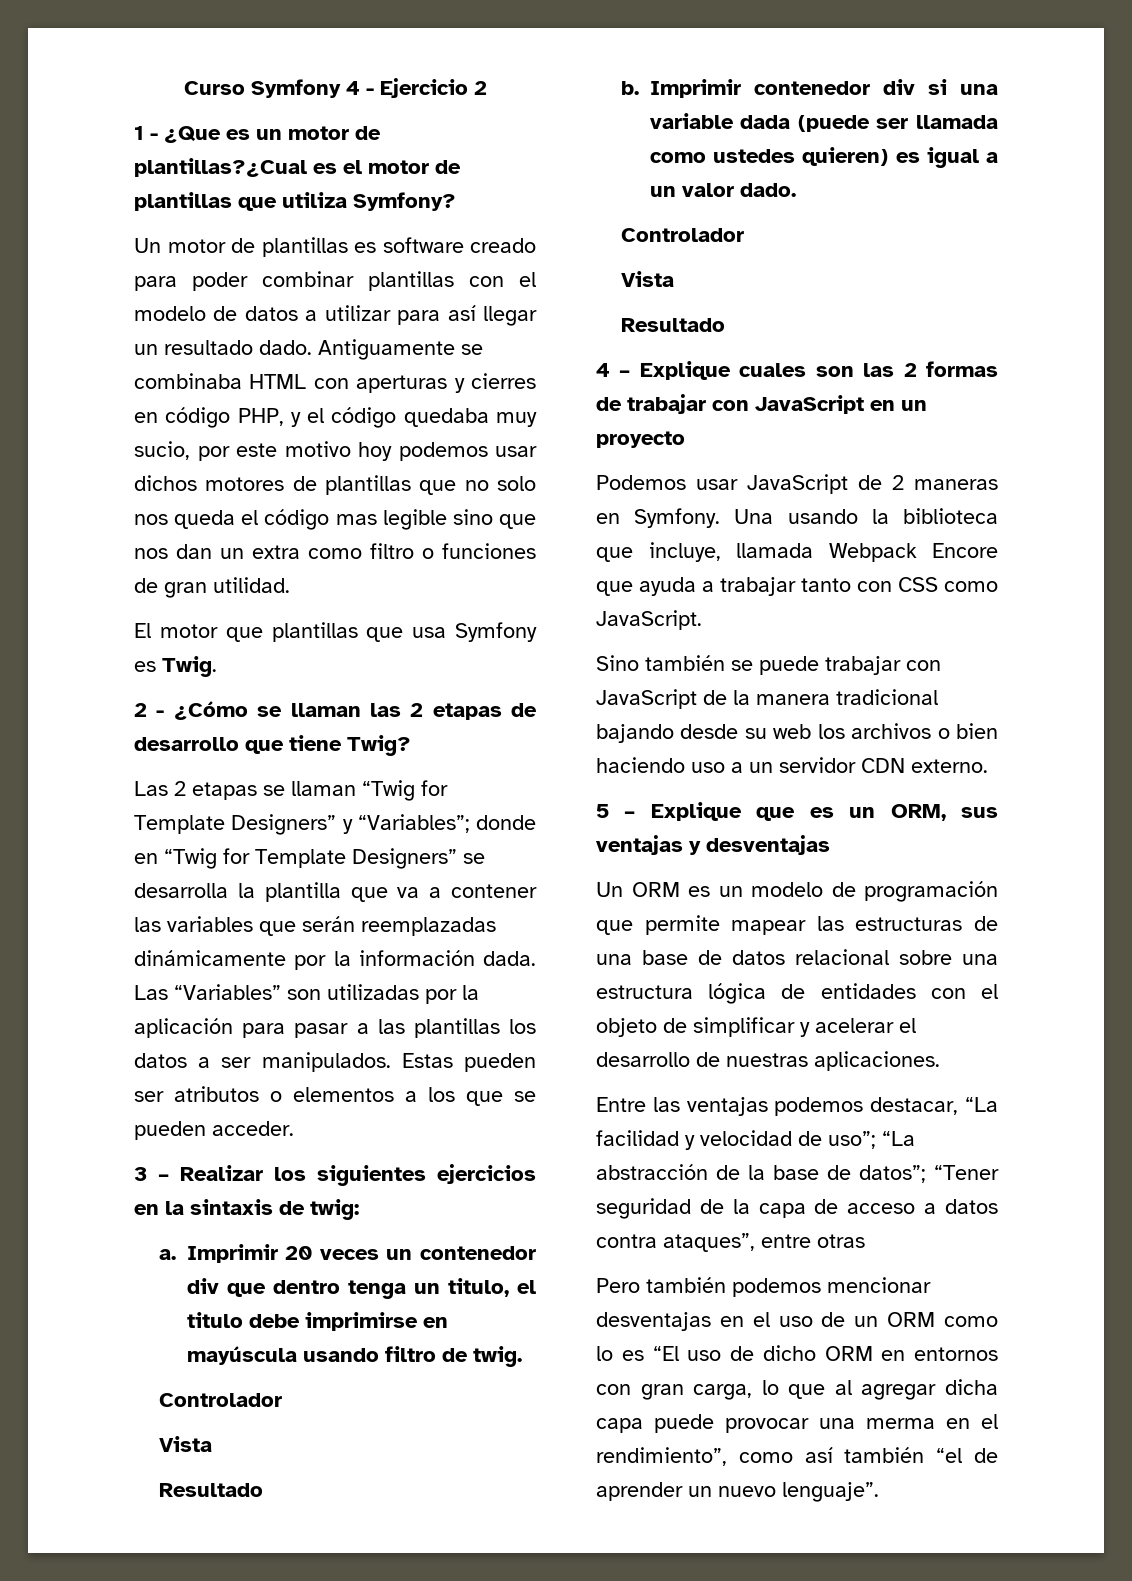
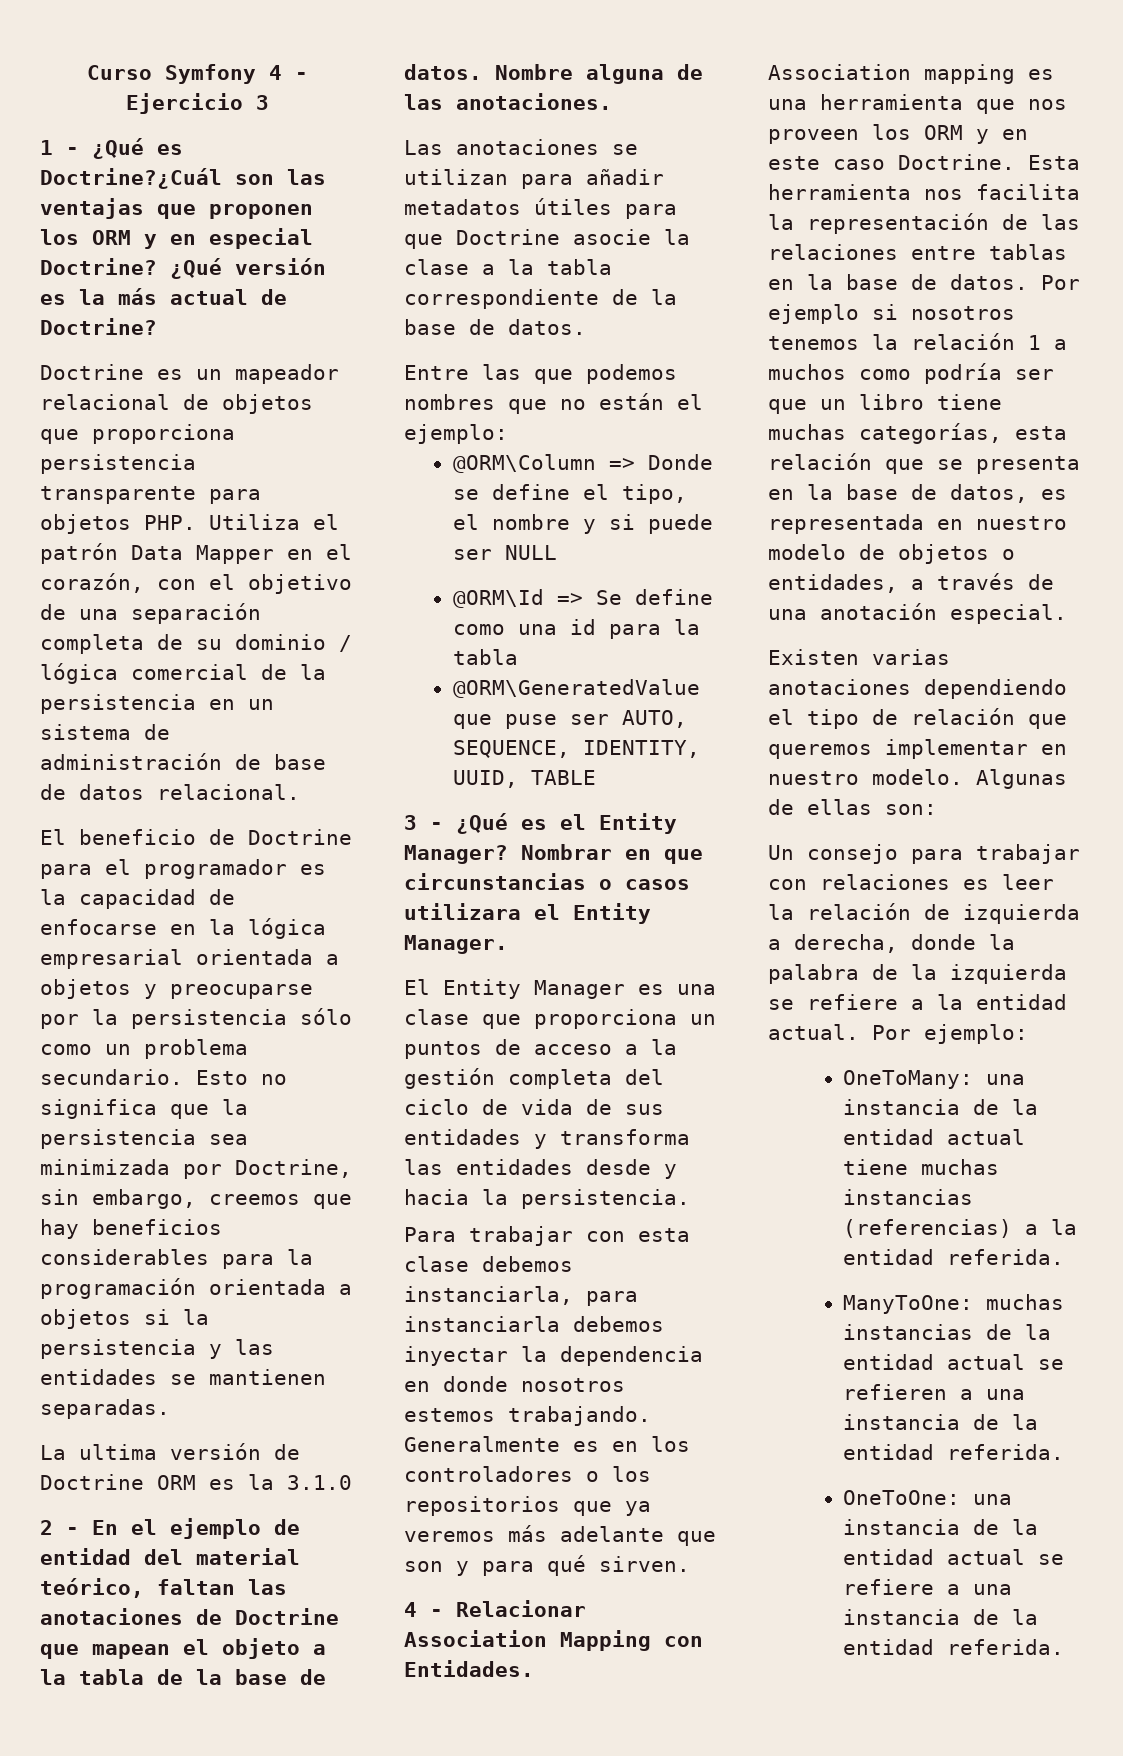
- Curso Symfony 4 - Ejercicio 2
+ Curso Symfony 4 - Ejercicio 3
- 1 - ¿Que es un motor de plantillas?¿Cual es el motor de plantillas que utiliza Symfony?
- Un motor de plantillas es software creado para poder combinar plantillas con el modelo de datos a utilizar para así llegar un resultado dado. Antiguamente se combinaba HTML con aperturas y cierres en código PHP, y el código quedaba muy sucio, por este motivo hoy podemos usar dichos motores de plantillas que no solo nos queda el código mas legible sino que nos dan un extra como filtro o funciones de gran utilidad.
- El motor que plantillas que usa Symfony es Twig.
- 2 - ¿Cómo se llaman las 2 etapas de desarrollo que tiene Twig?
- Las 2 etapas se llaman “Twig for Template Designers” y “Variables”; donde en “Twig for Template Designers” se desarrolla la plantilla que va a contener las variables que serán reemplazadas dinámicamente por la información dada. Las “Variables” son utilizadas por la aplicación para pasar a las plantillas los datos a ser manipulados. Estas pueden ser atributos o elementos a los que se pueden acceder.
- 3 – Realizar los siguientes ejercicios en la sintaxis de twig:
- a. Imprimir 20 veces un contenedor div que dentro tenga un titulo, el titulo debe imprimirse en mayúscula usando filtro de twig.
- Controlador
- Vista
- Resultado
- b. Imprimir contenedor div si una variable dada (puede ser llamada como ustedes quieren) es igual a un valor dado.
- Controlador
- Vista
- Resultado
- 4 – Explique cuales son las 2 formas de trabajar con JavaScript en un proyecto
- Podemos usar JavaScript de 2 maneras en Symfony. Una usando la biblioteca que incluye, llamada Webpack Encore que ayuda a trabajar tanto con CSS como JavaScript.
- Sino también se puede trabajar con JavaScript de la manera tradicional bajando desde su web los archivos o bien haciendo uso a un servidor CDN externo.
- 5 – Explique que es un ORM, sus ventajas y desventajas
- Un ORM es un modelo de programación que permite mapear las estructuras de una base de datos relacional sobre una estructura lógica de entidades con el objeto de simplificar y acelerar el desarrollo de nuestras aplicaciones.
- Entre las ventajas podemos destacar, “La facilidad y velocidad de uso”; “La abstracción de la base de datos”; “Tener seguridad de la capa de acceso a datos contra ataques”, entre otras
- Pero también podemos mencionar desventajas en el uso de un ORM como lo es “El uso de dicho ORM en entornos con gran carga, lo que al agregar dicha capa puede provocar una merma en el rendimiento”, como así también “el de aprender un nuevo lenguaje”.
+ 1 - ¿Qué es Doctrine?¿Cuál son las ventajas que proponen los ORM y en especial Doctrine? ¿Qué versión es la más actual de Doctrine?
+ Doctrine es un mapeador relacional de objetos que proporciona persistencia transparente para objetos PHP. Utiliza el patrón Data Mapper en el corazón, con el objetivo de una separación completa de su dominio / lógica comercial de la persistencia en un sistema de administración de base de datos relacional.
+ El beneficio de Doctrine para el programador es la capacidad de enfocarse en la lógica empresarial orientada a objetos y preocuparse por la persistencia sólo como un problema secundario. Esto no significa que la persistencia sea minimizada por Doctrine, sin embargo, creemos que hay beneficios considerables para la programación orientada a objetos si la persistencia y las entidades se mantienen separadas.
+ La ultima versión de Doctrine ORM es la 3.1.0
+ 2 - En el ejemplo de entidad del material teórico, faltan las anotaciones de Doctrine que mapean el objeto a la tabla de la base de datos. Nombre alguna de las anotaciones.
+ Las anotaciones se utilizan para añadir metadatos útiles para que Doctrine asocie la clase a la tabla correspondiente de la base de datos.
+ Entre las que podemos nombres que no están el ejemplo:
+ @ORM\Column => Donde se define el tipo, el nombre y si puede ser NULL
+ @ORM\Id => Se define como una id para la tabla
+ @ORM\GeneratedValue que puse ser AUTO, SEQUENCE, IDENTITY, UUID, TABLE
+ 3 - ¿Qué es el Entity Manager? Nombrar en que circunstancias o casos utilizara el Entity Manager.
+ El Entity Manager es una clase que proporciona un puntos de acceso a la gestión completa del ciclo de vida de sus entidades y transforma las entidades desde y hacia la persistencia.
+ Para trabajar con esta clase debemos instanciarla, para instanciarla debemos inyectar la dependencia en donde nosotros estemos trabajando. Generalmente es en los controladores o los repositorios que ya veremos más adelante que son y para qué sirven.
+ 4 - Relacionar Association Mapping con Entidades.
+ Association mapping es una herramienta que nos proveen los ORM y en este caso Doctrine. Esta herramienta nos facilita la representación de las relaciones entre tablas en la base de datos. Por ejemplo si nosotros tenemos la relación 1 a muchos como podría ser que un libro tiene muchas categorías, esta relación que se presenta en la base de datos, es representada en nuestro modelo de objetos o entidades, a través de una anotación especial.
+ Existen varias anotaciones dependiendo el tipo de relación que queremos implementar en nuestro modelo. Algunas de ellas son:
+ Un consejo para trabajar con relaciones es leer la relación de izquierda a derecha, donde la palabra de la izquierda se refiere a la entidad actual. Por ejemplo:
+ OneToMany: una instancia de la entidad actual tiene muchas instancias (referencias) a la entidad referida.
+ ManyToOne: muchas instancias de la entidad actual se refieren a una instancia de la entidad referida.
+ OneToOne: una instancia de la entidad actual se refiere a una instancia de la entidad referida.

